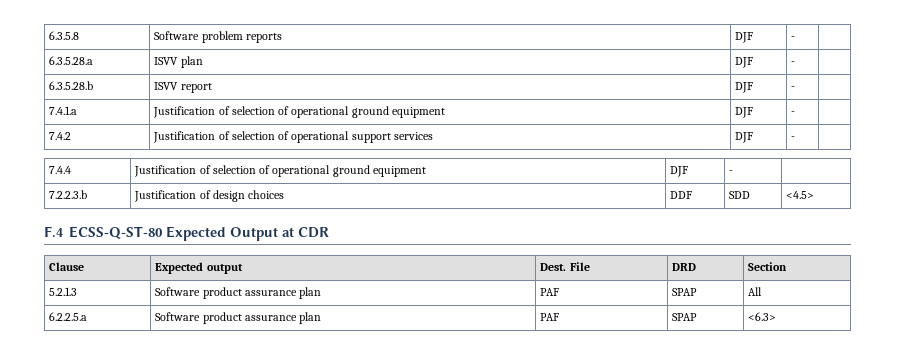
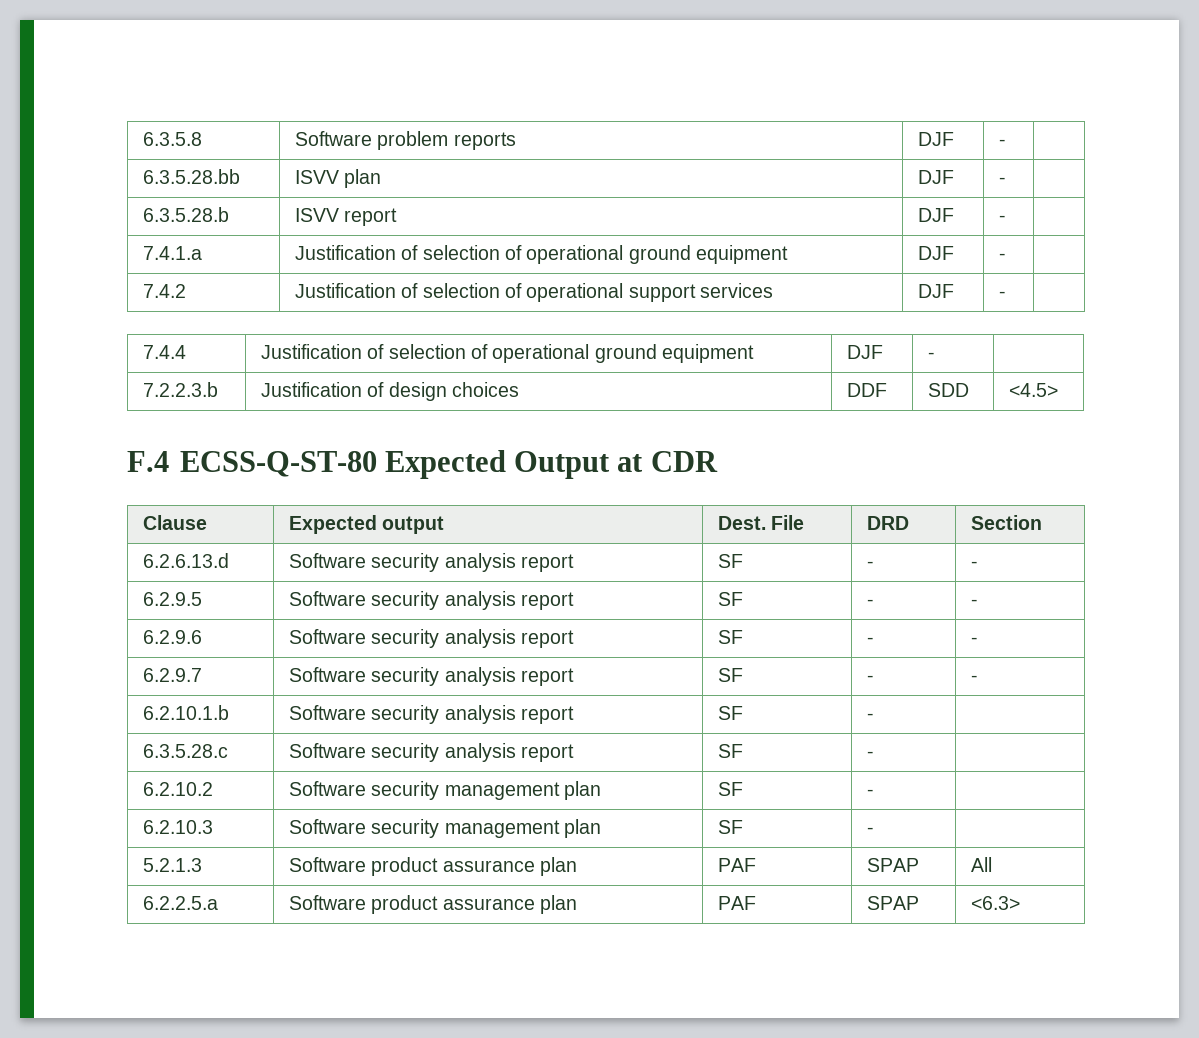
- 6.3.5.28.a | ISVV plan | DJF | - |
+ 6.3.5.28.bb | ISVV plan | DJF | - |
+ 6.2.6.13.d | Software security analysis report | SF | - | -
+ 6.2.9.5 | Software security analysis report | SF | - | -
+ 6.2.9.6 | Software security analysis report | SF | - | -
+ 6.2.9.7 | Software security analysis report | SF | - | -
+ 6.2.10.1.b | Software security analysis report | SF | - |
+ 6.3.5.28.c | Software security analysis report | SF | - |
+ 6.2.10.2 | Software security management plan | SF | - |
+ 6.2.10.3 | Software security management plan | SF | - |

